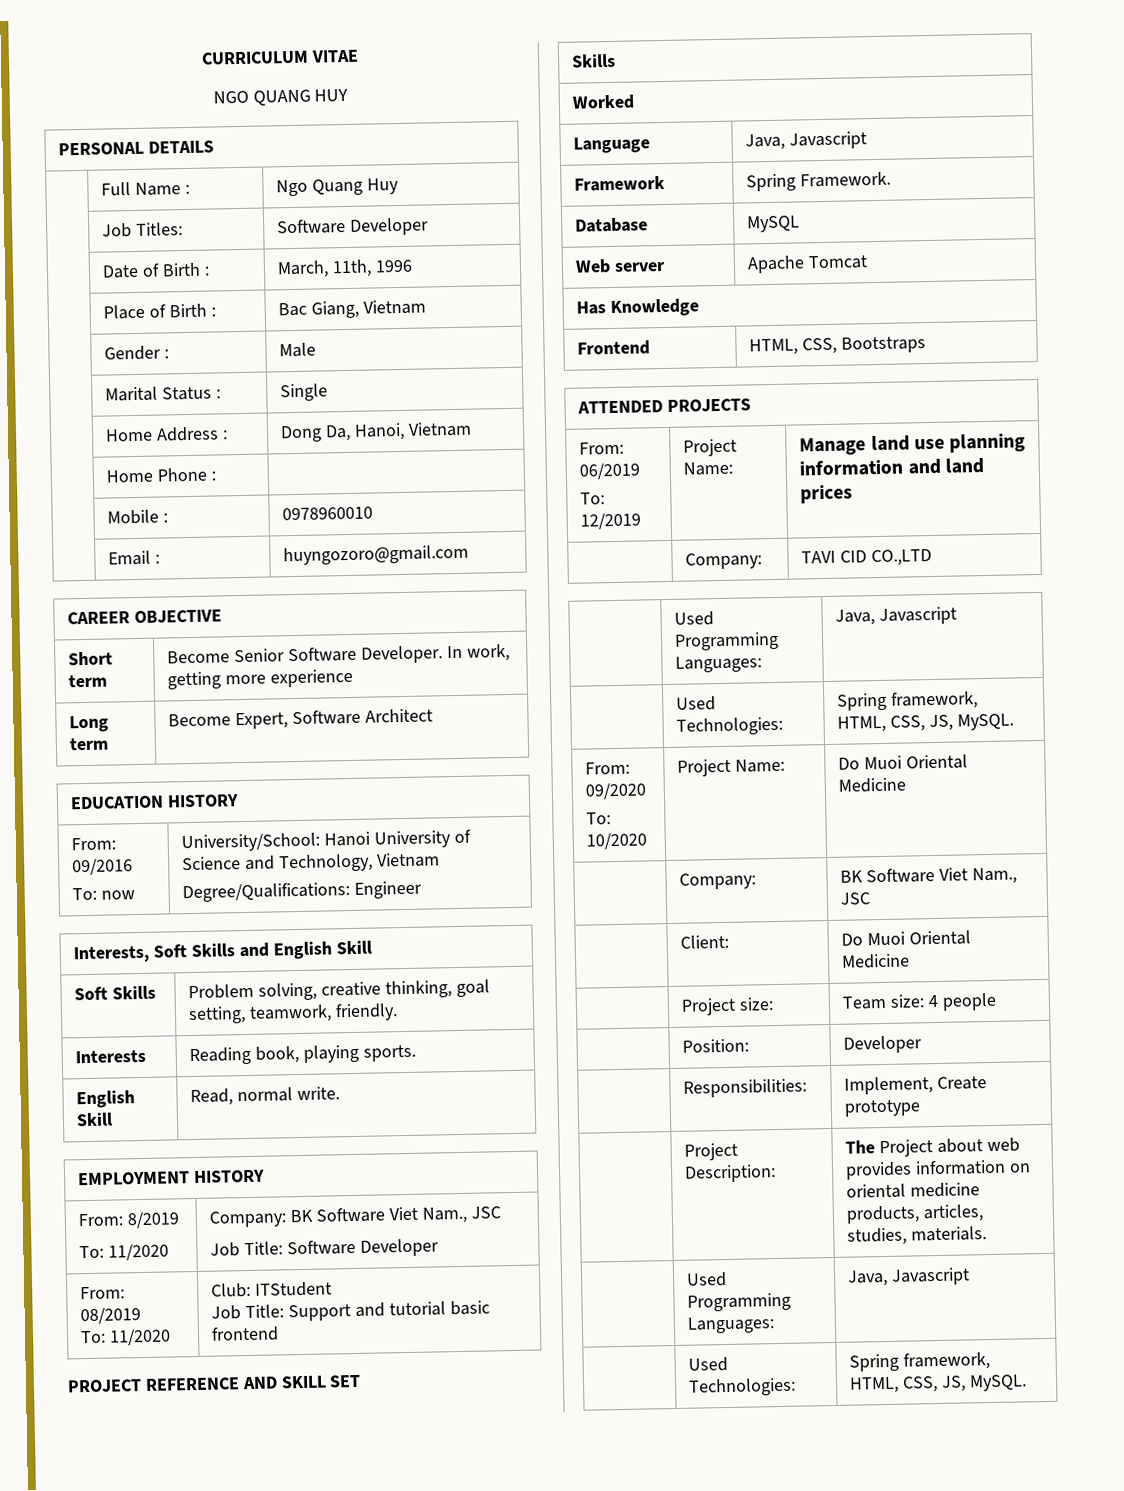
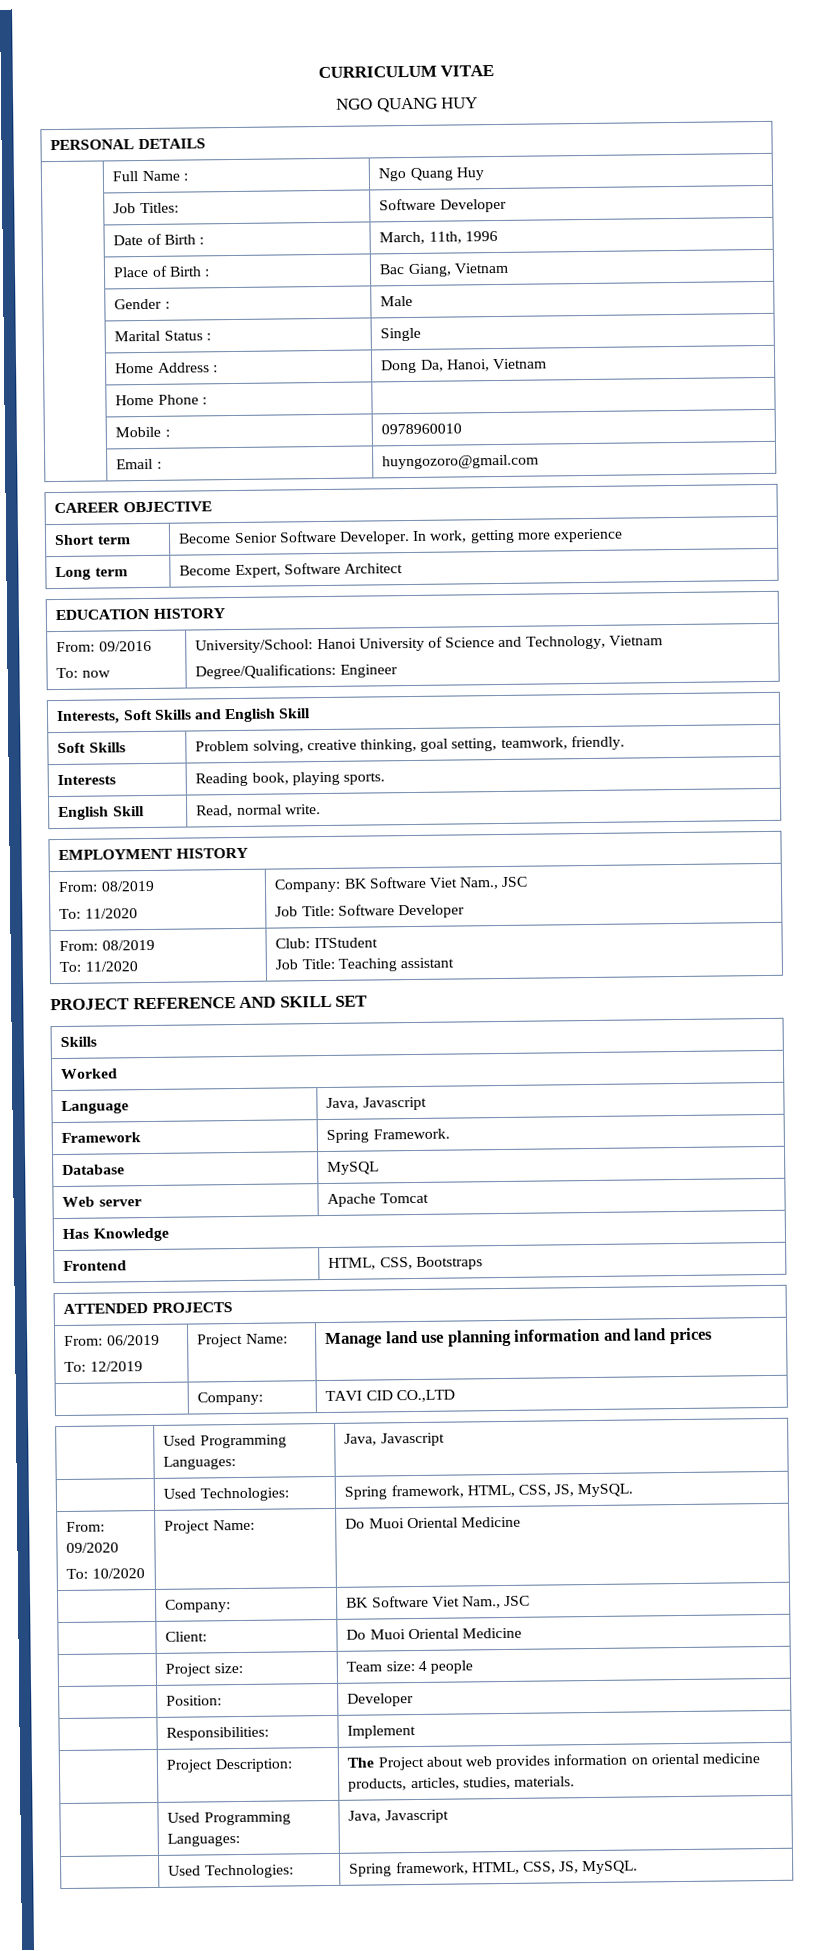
  EMPLOYMENT HISTORY
- From: 8/2019
+ From: 08/2019
  To: 11/2020 | Company: BK Software Viet Nam., JSC
  Job Title: Software Developer
  From: 08/2019
  To: 11/2020 | Club: ITStudent
- Job Title: Support and tutorial basic frontend
+ Job Title: Teaching assistant
- | Responsibilities: | Implement, Create prototype
+ | Responsibilities: | Implement

